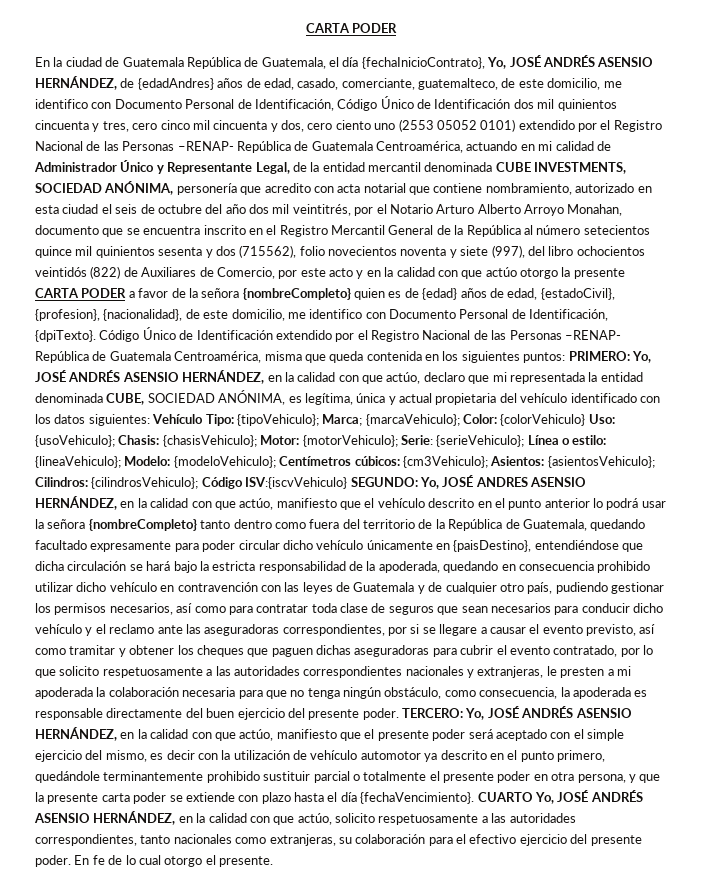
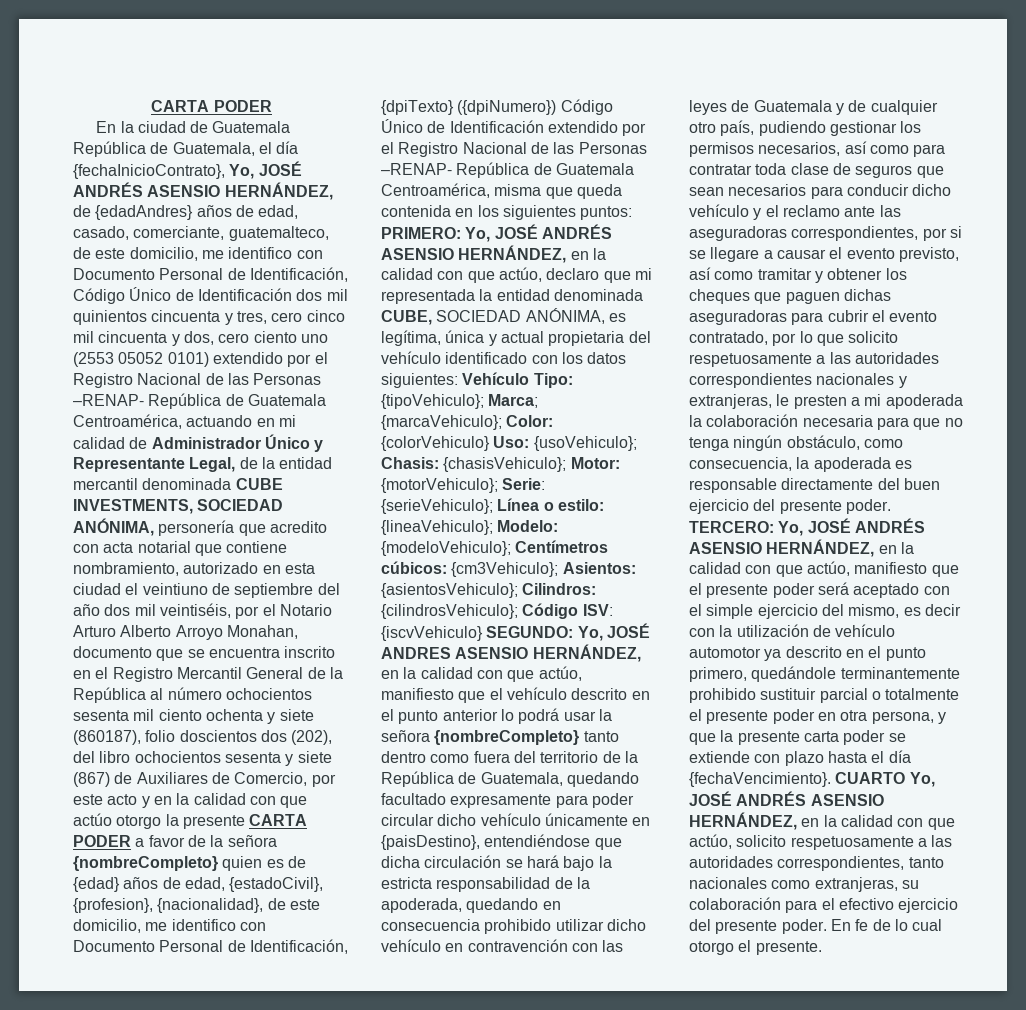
- En la ciudad de Guatemala República de Guatemala, el día {fechaInicioContrato}, Yo, JOSÉ ANDRÉS ASENSIO HERNÁNDEZ, de {edadAndres} años de edad, casado, comerciante, guatemalteco, de este domicilio, me identifico con Documento Personal de Identificación, Código Único de Identificación dos mil quinientos cincuenta y tres, cero cinco mil cincuenta y dos, cero ciento uno (2553 05052 0101) extendido por el Registro Nacional de las Personas –RENAP- República de Guatemala Centroamérica, actuando en mi calidad de Administrador Único y Representante Legal, de la entidad mercantil denominada CUBE INVESTMENTS, SOCIEDAD ANÓNIMA, personería que acredito con acta notarial que contiene nombramiento, autorizado en esta ciudad el seis de octubre del año dos mil veintitrés, por el Notario Arturo Alberto Arroyo Monahan, documento que se encuentra inscrito en el Registro Mercantil General de la República al número setecientos quince mil quinientos sesenta y dos (715562), folio novecientos noventa y siete (997), del libro ochocientos veintidós (822) de Auxiliares de Comercio, por este acto y en la calidad con que actúo otorgo la presente CARTA PODER a favor de la señora {nombreCompleto} quien es de {edad} años de edad, {estadoCivil}, {profesion}, {nacionalidad}, de este domicilio, me identifico con Documento Personal de Identificación, {dpiTexto}. Código Único de Identificación extendido por el Registro Nacional de las Personas –RENAP- República de Guatemala Centroamérica, misma que queda contenida en los siguientes puntos:
+ En la ciudad de Guatemala República de Guatemala, el día {fechaInicioContrato}, Yo, JOSÉ ANDRÉS ASENSIO HERNÁNDEZ, de {edadAndres} años de edad, casado, comerciante, guatemalteco, de este domicilio, me identifico con Documento Personal de Identificación, Código Único de Identificación dos mil quinientos cincuenta y tres, cero cinco mil cincuenta y dos, cero ciento uno (2553 05052 0101) extendido por el Registro Nacional de las Personas –RENAP- República de Guatemala Centroamérica, actuando en mi calidad de Administrador Único y Representante Legal, de la entidad mercantil denominada CUBE INVESTMENTS, SOCIEDAD ANÓNIMA, personería que acredito con acta notarial que contiene nombramiento, autorizado en esta ciudad el veintiuno de septiembre del año dos mil veintiséis, por el Notario Arturo Alberto Arroyo Monahan, documento que se encuentra inscrito en el Registro Mercantil General de la República al número ochocientos sesenta mil ciento ochenta y siete (860187), folio doscientos dos (202), del libro ochocientos sesenta y siete (867) de Auxiliares de Comercio, por este acto y en la calidad con que actúo otorgo la presente CARTA PODER a favor de la señora {nombreCompleto} quien es de {edad} años de edad, {estadoCivil}, {profesion}, {nacionalidad}, de este domicilio, me identifico con Documento Personal de Identificación, {dpiTexto} ({dpiNumero}) Código Único de Identificación extendido por el Registro Nacional de las Personas –RENAP- República de Guatemala Centroamérica, misma que queda contenida en los siguientes puntos:
- Código ISV:{iscvVehiculo} SEGUNDO:
+ Código ISV: {iscvVehiculo} SEGUNDO:

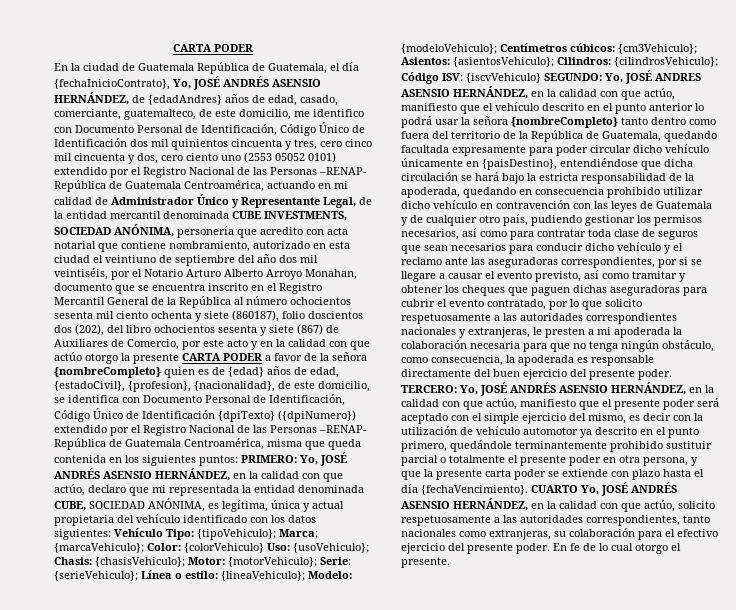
- En la ciudad de Guatemala República de Guatemala, el día {fechaInicioContrato}, Yo, JOSÉ ANDRÉS ASENSIO HERNÁNDEZ, de {edadAndres} años de edad, casado, comerciante, guatemalteco, de este domicilio, me identifico con Documento Personal de Identificación, Código Único de Identificación dos mil quinientos cincuenta y tres, cero cinco mil cincuenta y dos, cero ciento uno (2553 05052 0101) extendido por el Registro Nacional de las Personas –RENAP- República de Guatemala Centroamérica, actuando en mi calidad de Administrador Único y Representante Legal, de la entidad mercantil denominada CUBE INVESTMENTS, SOCIEDAD ANÓNIMA, personería que acredito con acta notarial que contiene nombramiento, autorizado en esta ciudad el veintiuno de septiembre del año dos mil veintiséis, por el Notario Arturo Alberto Arroyo Monahan, documento que se encuentra inscrito en el Registro Mercantil General de la República al número ochocientos sesenta mil ciento ochenta y siete (860187), folio doscientos dos (202), del libro ochocientos sesenta y siete (867) de Auxiliares de Comercio, por este acto y en la calidad con que actúo otorgo la presente CARTA PODER a favor de la señora {nombreCompleto} quien es de {edad} años de edad, {estadoCivil}, {profesion}, {nacionalidad}, de este domicilio, me identifico con Documento Personal de Identificación, {dpiTexto} ({dpiNumero}) Código Único de Identificación extendido por el Registro Nacional de las Personas –RENAP- República de Guatemala Centroamérica, misma que queda contenida en los siguientes puntos:
+ En la ciudad de Guatemala República de Guatemala, el día {fechaInicioContrato}, Yo, JOSÉ ANDRÉS ASENSIO HERNÁNDEZ, de {edadAndres} años de edad, casado, comerciante, guatemalteco, de este domicilio, me identifico con Documento Personal de Identificación, Código Único de Identificación dos mil quinientos cincuenta y tres, cero cinco mil cincuenta y dos, cero ciento uno (2553 05052 0101) extendido por el Registro Nacional de las Personas –RENAP- República de Guatemala Centroamérica, actuando en mi calidad de Administrador Único y Representante Legal, de la entidad mercantil denominada CUBE INVESTMENTS, SOCIEDAD ANÓNIMA, personería que acredito con acta notarial que contiene nombramiento, autorizado en esta ciudad el veintiuno de septiembre del año dos mil veintiséis, por el Notario Arturo Alberto Arroyo Monahan, documento que se encuentra inscrito en el Registro Mercantil General de la República al número ochocientos sesenta mil ciento ochenta y siete (860187), folio doscientos dos (202), del libro ochocientos sesenta y siete (867) de Auxiliares de Comercio, por este acto y en la calidad con que actúo otorgo la presente CARTA PODER a favor de la señora {nombreCompleto} quien es de {edad} años de edad, {estadoCivil}, {profesion}, {nacionalidad}, de este domicilio, se identifica con Documento Personal de Identificación, Código Único de Identificación {dpiTexto} ({dpiNumero}) extendido por el Registro Nacional de las Personas –RENAP- República de Guatemala Centroamérica, misma que queda contenida en los siguientes puntos:
- Yo, JOSÉ ANDRES ASENSIO HERNÁNDEZ, en la calidad con que actúo, manifiesto que el vehículo descrito en el punto anterior lo podrá usar la señora {nombreCompleto} tanto dentro como fuera del territorio de la República de Guatemala, quedando facultado expresamente para poder circular dicho vehículo únicamente en {paisDestino}, entendiéndose que dicha circulación se hará bajo la estricta responsabilidad de la apoderada, quedando en consecuencia prohibido utilizar dicho vehículo en contravención con las leyes de Guatemala y de cualquier otro país, pudiendo gestionar los permisos necesarios, así como para contratar toda clase de seguros que sean necesarios para conducir dicho vehículo y el reclamo ante las aseguradoras correspondientes, por si se llegare a causar el evento previsto, así como tramitar y obtener los cheques que paguen dichas aseguradoras para cubrir el evento contratado, por lo que solicito respetuosamente a las autoridades correspondientes nacionales y extranjeras, le presten a mi apoderada la colaboración necesaria para que no tenga ningún obstáculo, como consecuencia, la apoderada es responsable directamente del buen ejercicio del presente poder.
+ Yo, JOSÉ ANDRES ASENSIO HERNÁNDEZ, en la calidad con que actúo, manifiesto que el vehículo descrito en el punto anterior lo podrá usar la señora {nombreCompleto} tanto dentro como fuera del territorio de la República de Guatemala, quedando facultada expresamente para poder circular dicho vehículo únicamente en {paisDestino}, entendiéndose que dicha circulación se hará bajo la estricta responsabilidad de la apoderada, quedando en consecuencia prohibido utilizar dicho vehículo en contravención con las leyes de Guatemala y de cualquier otro país, pudiendo gestionar los permisos necesarios, así como para contratar toda clase de seguros que sean necesarios para conducir dicho vehículo y el reclamo ante las aseguradoras correspondientes, por si se llegare a causar el evento previsto, así como tramitar y obtener los cheques que paguen dichas aseguradoras para cubrir el evento contratado, por lo que solicito respetuosamente a las autoridades correspondientes nacionales y extranjeras, le presten a mi apoderada la colaboración necesaria para que no tenga ningún obstáculo, como consecuencia, la apoderada es responsable directamente del buen ejercicio del presente poder.

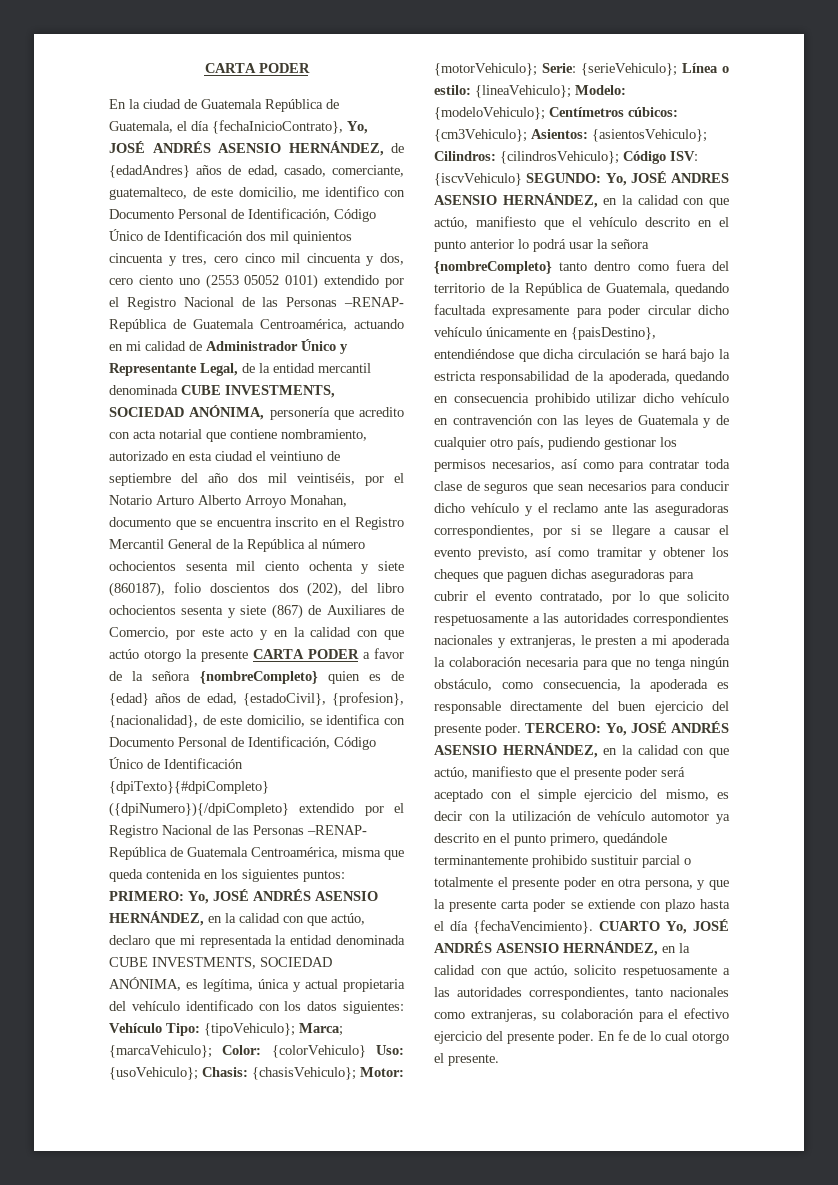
- En la ciudad de Guatemala República de Guatemala, el día {fechaInicioContrato}, Yo, JOSÉ ANDRÉS ASENSIO HERNÁNDEZ, de {edadAndres} años de edad, casado, comerciante, guatemalteco, de este domicilio, me identifico con Documento Personal de Identificación, Código Único de Identificación dos mil quinientos cincuenta y tres, cero cinco mil cincuenta y dos, cero ciento uno (2553 05052 0101) extendido por el Registro Nacional de las Personas –RENAP- República de Guatemala Centroamérica, actuando en mi calidad de Administrador Único y Representante Legal, de la entidad mercantil denominada CUBE INVESTMENTS, SOCIEDAD ANÓNIMA, personería que acredito con acta notarial que contiene nombramiento, autorizado en esta ciudad el veintiuno de septiembre del año dos mil veintiséis, por el Notario Arturo Alberto Arroyo Monahan, documento que se encuentra inscrito en el Registro Mercantil General de la República al número ochocientos sesenta mil ciento ochenta y siete (860187), folio doscientos dos (202), del libro ochocientos sesenta y siete (867) de Auxiliares de Comercio, por este acto y en la calidad con que actúo otorgo la presente CARTA PODER a favor de la señora {nombreCompleto} quien es de {edad} años de edad, {estadoCivil}, {profesion}, {nacionalidad}, de este domicilio, se identifica con Documento Personal de Identificación, Código Único de Identificación {dpiTexto} ({dpiNumero}) extendido por el Registro Nacional de las Personas –RENAP- República de Guatemala Centroamérica, misma que queda contenida en los siguientes puntos:
+ En la ciudad de Guatemala República de Guatemala, el día {fechaInicioContrato}, Yo, JOSÉ ANDRÉS ASENSIO HERNÁNDEZ, de {edadAndres} años de edad, casado, comerciante, guatemalteco, de este domicilio, me identifico con Documento Personal de Identificación, Código Único de Identificación dos mil quinientos cincuenta y tres, cero cinco mil cincuenta y dos, cero ciento uno (2553 05052 0101) extendido por el Registro Nacional de las Personas –RENAP- República de Guatemala Centroamérica, actuando en mi calidad de Administrador Único y Representante Legal, de la entidad mercantil denominada CUBE INVESTMENTS, SOCIEDAD ANÓNIMA, personería que acredito con acta notarial que contiene nombramiento, autorizado en esta ciudad el veintiuno de septiembre del año dos mil veintiséis, por el Notario Arturo Alberto Arroyo Monahan, documento que se encuentra inscrito en el Registro Mercantil General de la República al número ochocientos sesenta mil ciento ochenta y siete (860187), folio doscientos dos (202), del libro ochocientos sesenta y siete (867) de Auxiliares de Comercio, por este acto y en la calidad con que actúo otorgo la presente CARTA PODER a favor de la señora {nombreCompleto} quien es de {edad} años de edad, {estadoCivil}, {profesion}, {nacionalidad}, de este domicilio, se identifica con Documento Personal de Identificación, Código Único de Identificación {dpiTexto}{#dpiCompleto} ({dpiNumero}){/dpiCompleto} extendido por el Registro Nacional de las Personas –RENAP- República de Guatemala Centroamérica, misma que queda contenida en los siguientes puntos:
- Yo, JOSÉ ANDRÉS ASENSIO HERNÁNDEZ, en la calidad con que actúo, declaro que mi representada la entidad denominada CUBE, SOCIEDAD ANÓNIMA, es legítima, única y actual propietaria del vehículo identificado con los datos siguientes:
+ Yo, JOSÉ ANDRÉS ASENSIO HERNÁNDEZ, en la calidad con que actúo, declaro que mi representada la entidad denominada CUBE INVESTMENTS, SOCIEDAD ANÓNIMA, es legítima, única y actual propietaria del vehículo identificado con los datos siguientes:

